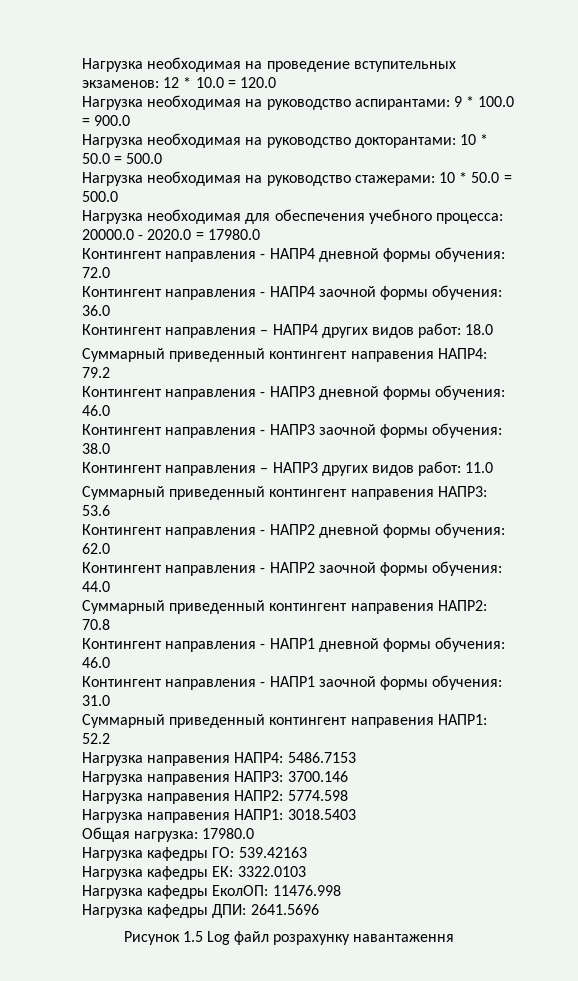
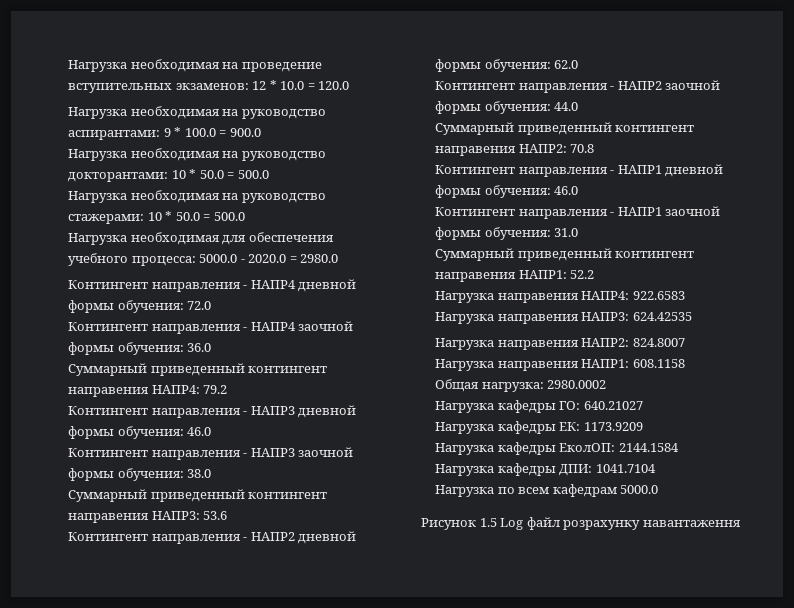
- Нагрузка необходимая для обеспечения учебного процесса: 20000.0 - 2020.0 = 17980.0
+ Нагрузка необходимая для обеспечения учебного процесса: 5000.0 - 2020.0 = 2980.0
- Контингент направления – НАПР4 других видов работ: 18.0
- Контингент направления – НАПР3 других видов работ: 11.0
- Нагрузка направения НАПР4: 5486.7153
+ Нагрузка направения НАПР4: 922.6583
- Нагрузка направения НАПР3: 3700.146
+ Нагрузка направения НАПР3: 624.42535
- Нагрузка направения НАПР2: 5774.598
+ Нагрузка направения НАПР2: 824.8007
- Нагрузка направения НАПР1: 3018.5403
+ Нагрузка направения НАПР1: 608.1158
- Общая нагрузка: 17980.0
+ Общая нагрузка: 2980.0002
- Нагрузка кафедры ГО: 539.42163
+ Нагрузка кафедры ГО: 640.21027
- Нагрузка кафедры ЕК: 3322.0103
+ Нагрузка кафедры ЕК: 1173.9209
- Нагрузка кафедры ЕколОП: 11476.998
+ Нагрузка кафедры ЕколОП: 2144.1584
- Нагрузка кафедры ДПИ: 2641.5696
+ Нагрузка кафедры ДПИ: 1041.7104
+ Нагрузка по всем кафедрам 5000.0

